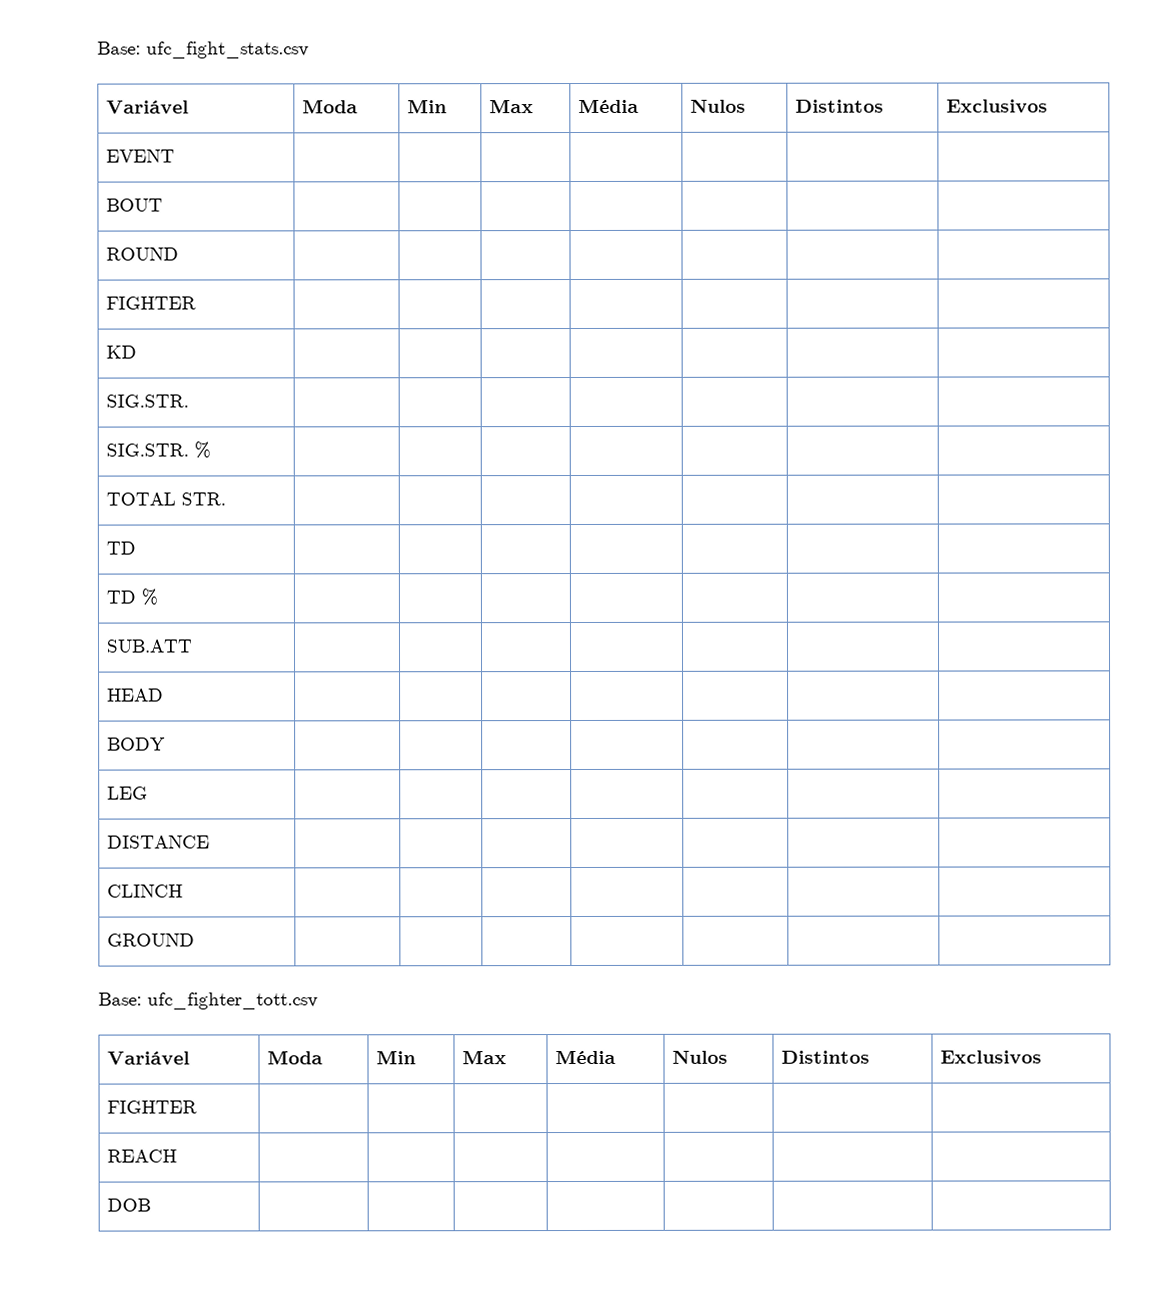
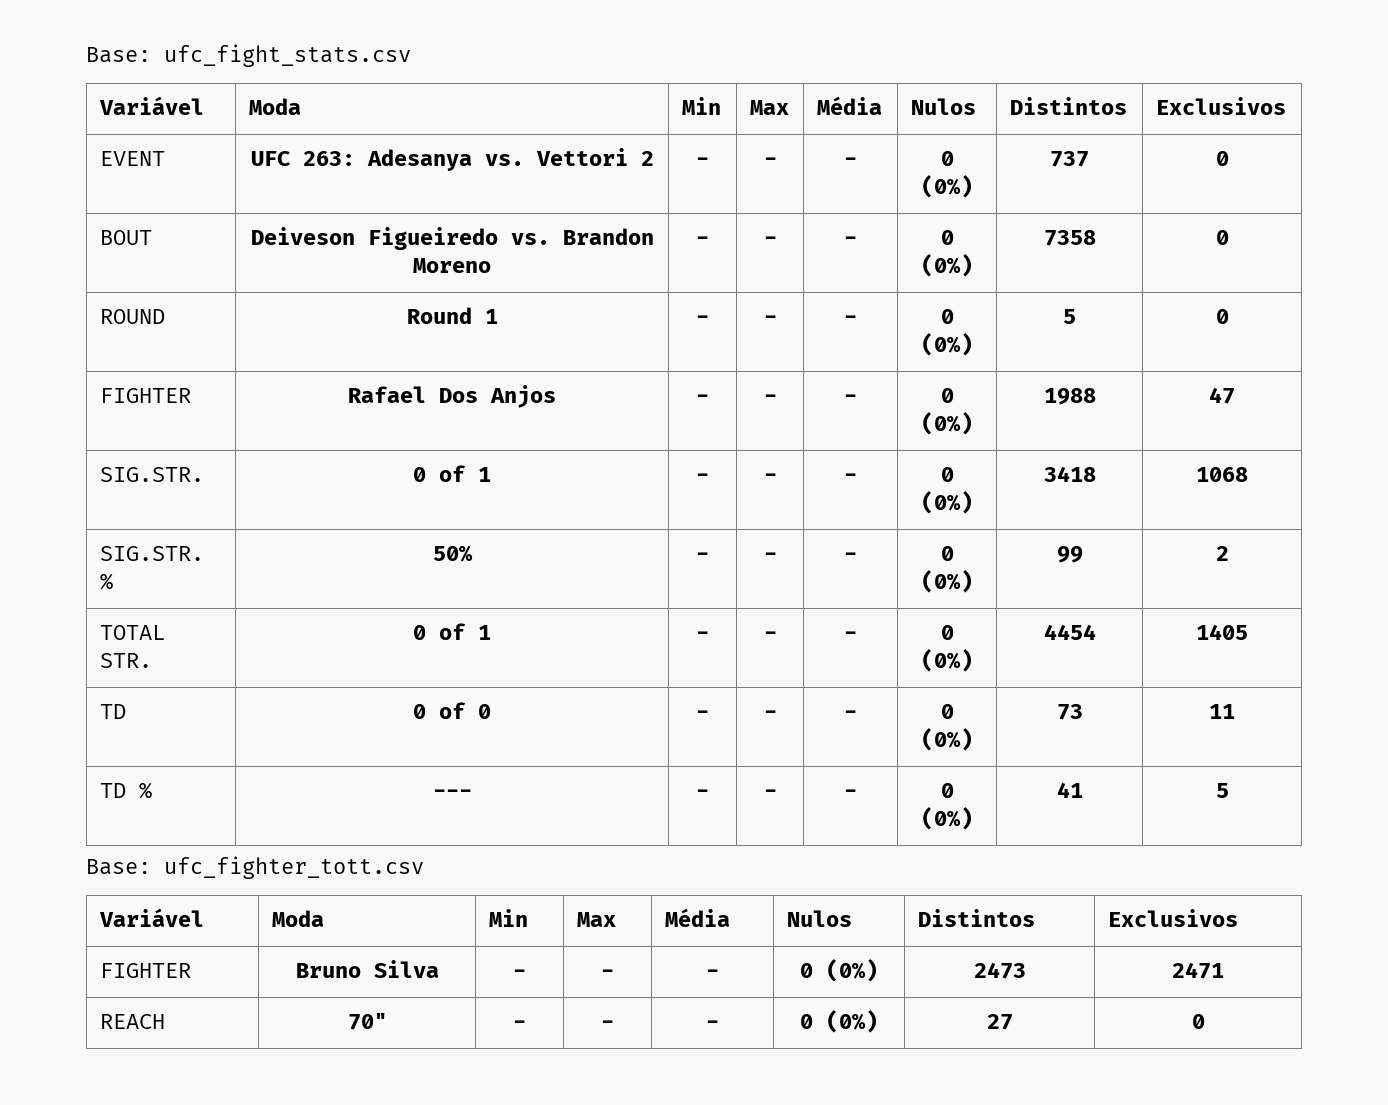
- EVENT | | | | | | |
- BOUT | | | | | | |
- ROUND | | | | | | |
- FIGHTER | | | | | | |
- KD | | | | | | |
- SIG.STR. | | | | | | |
- SIG.STR. % | | | | | | |
- TOTAL STR. | | | | | | |
- TD | | | | | | |
- TD % | | | | | | |
- SUB.ATT | | | | | | |
- HEAD | | | | | | |
- BODY | | | | | | |
- LEG | | | | | | |
- DISTANCE | | | | | | |
- CLINCH | | | | | | |
- GROUND | | | | | | |
+ EVENT | UFC 263: Adesanya vs. Vettori 2 | - | - | - | 0 (0%) | 737 | 0
+ BOUT | Deiveson Figueiredo vs. Brandon Moreno | - | - | - | 0 (0%) | 7358 | 0
+ ROUND | Round 1 | - | - | - | 0 (0%) | 5 | 0
+ FIGHTER | Rafael Dos Anjos | - | - | - | 0 (0%) | 1988 | 47
+ SIG.STR. | 0 of 1 | - | - | - | 0 (0%) | 3418 | 1068
+ SIG.STR. % | 50% | - | - | - | 0 (0%) | 99 | 2
+ TOTAL STR. | 0 of 1 | - | - | - | 0 (0%) | 4454 | 1405
+ TD | 0 of 0 | - | - | - | 0 (0%) | 73 | 11
+ TD % | --- | - | - | - | 0 (0%) | 41 | 5
  Base: ufc_fighter_tott.csv
  Variável | Moda | Min | Max | Média | Nulos | Distintos | Exclusivos
- FIGHTER | | | | | | |
- REACH | | | | | | |
- DOB | | | | | | |
+ FIGHTER | Bruno Silva | - | - | - | 0 (0%) | 2473 | 2471
+ REACH | 70" | - | - | - | 0 (0%) | 27 | 0

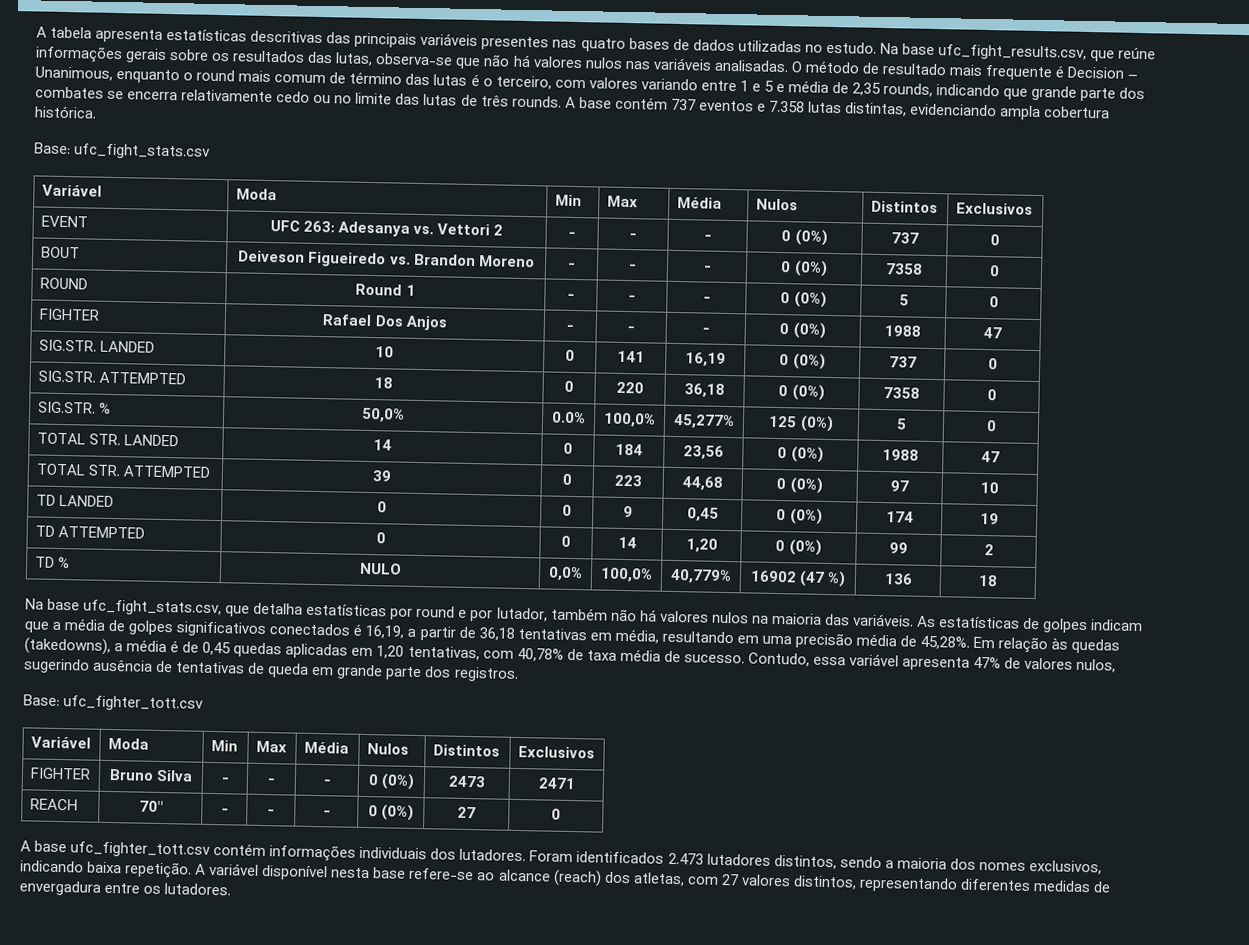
+ A tabela apresenta estatísticas descritivas das principais variáveis presentes nas quatro bases de dados utilizadas no estudo. Na base ufc_fight_results.csv, que reúne informações gerais sobre os resultados das lutas, observa-se que não há valores nulos nas variáveis analisadas. O método de resultado mais frequente é Decision – Unanimous, enquanto o round mais comum de término das lutas é o terceiro, com valores variando entre 1 e 5 e média de 2,35 rounds, indicando que grande parte dos combates se encerra relativamente cedo ou no limite das lutas de três rounds. A base contém 737 eventos e 7.358 lutas distintas, evidenciando ampla cobertura histórica.
- SIG.STR. | 0 of 1 | - | - | - | 0 (0%) | 3418 | 1068
- SIG.STR. % | 50% | - | - | - | 0 (0%) | 99 | 2
- TOTAL STR. | 0 of 1 | - | - | - | 0 (0%) | 4454 | 1405
- TD | 0 of 0 | - | - | - | 0 (0%) | 73 | 11
- TD % | --- | - | - | - | 0 (0%) | 41 | 5
+ SIG.STR. LANDED | 10 | 0 | 141 | 16,19 | 0 (0%) | 737 | 0
+ SIG.STR. ATTEMPTED | 18 | 0 | 220 | 36,18 | 0 (0%) | 7358 | 0
+ SIG.STR. % | 50,0% | 0.0% | 100,0% | 45,277% | 125 (0%) | 5 | 0
+ TOTAL STR. LANDED | 14 | 0 | 184 | 23,56 | 0 (0%) | 1988 | 47
+ TOTAL STR. ATTEMPTED | 39 | 0 | 223 | 44,68 | 0 (0%) | 97 | 10
+ TD LANDED | 0 | 0 | 9 | 0,45 | 0 (0%) | 174 | 19
+ TD ATTEMPTED | 0 | 0 | 14 | 1,20 | 0 (0%) | 99 | 2
+ TD % | NULO | 0,0% | 100,0% | 40,779% | 16902 (47 %) | 136 | 18
+ Na base ufc_fight_stats.csv, que detalha estatísticas por round e por lutador, também não há valores nulos na maioria das variáveis. As estatísticas de golpes indicam que a média de golpes significativos conectados é 16,19, a partir de 36,18 tentativas em média, resultando em uma precisão média de 45,28%. Em relação às quedas (takedowns), a média é de 0,45 quedas aplicadas em 1,20 tentativas, com 40,78% de taxa média de sucesso. Contudo, essa variável apresenta 47% de valores nulos, sugerindo ausência de tentativas de queda em grande parte dos registros.
+ A base ufc_fighter_tott.csv contém informações individuais dos lutadores. Foram identificados 2.473 lutadores distintos, sendo a maioria dos nomes exclusivos, indicando baixa repetição. A variável disponível nesta base refere-se ao alcance (reach) dos atletas, com 27 valores distintos, representando diferentes medidas de envergadura entre os lutadores.

